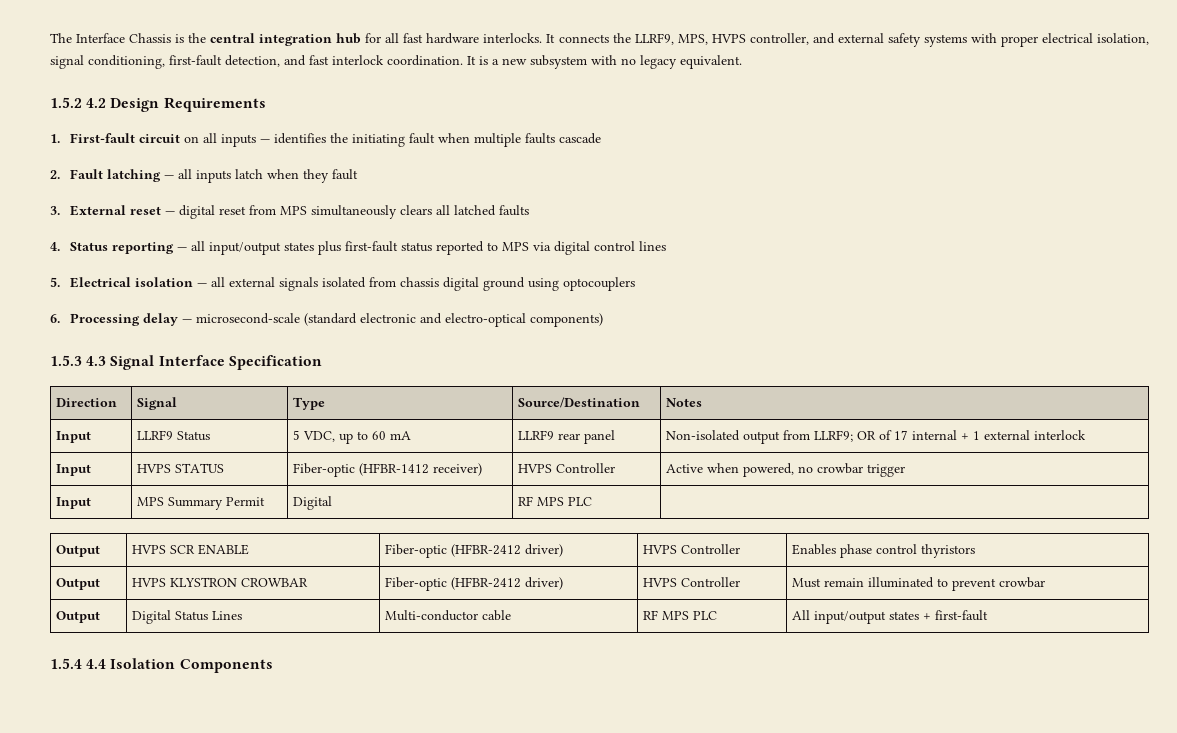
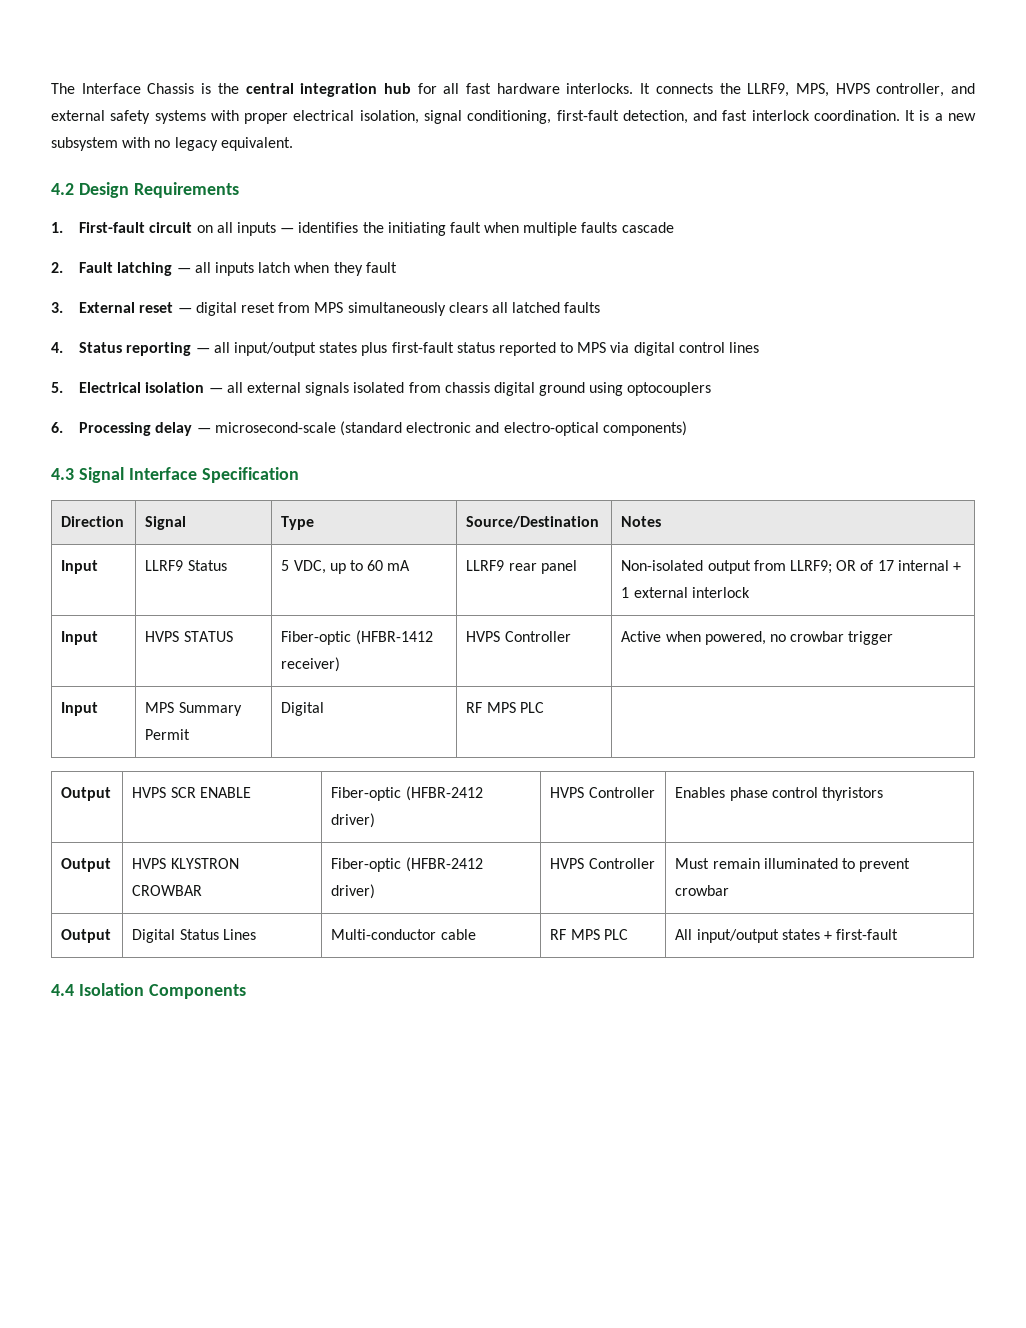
- 1.5.2 4.2 Design Requirements
+ 4.2 Design Requirements
- 1.5.3 4.3 Signal Interface Specification
+ 4.3 Signal Interface Specification
- 1.5.4 4.4 Isolation Components
+ 4.4 Isolation Components

